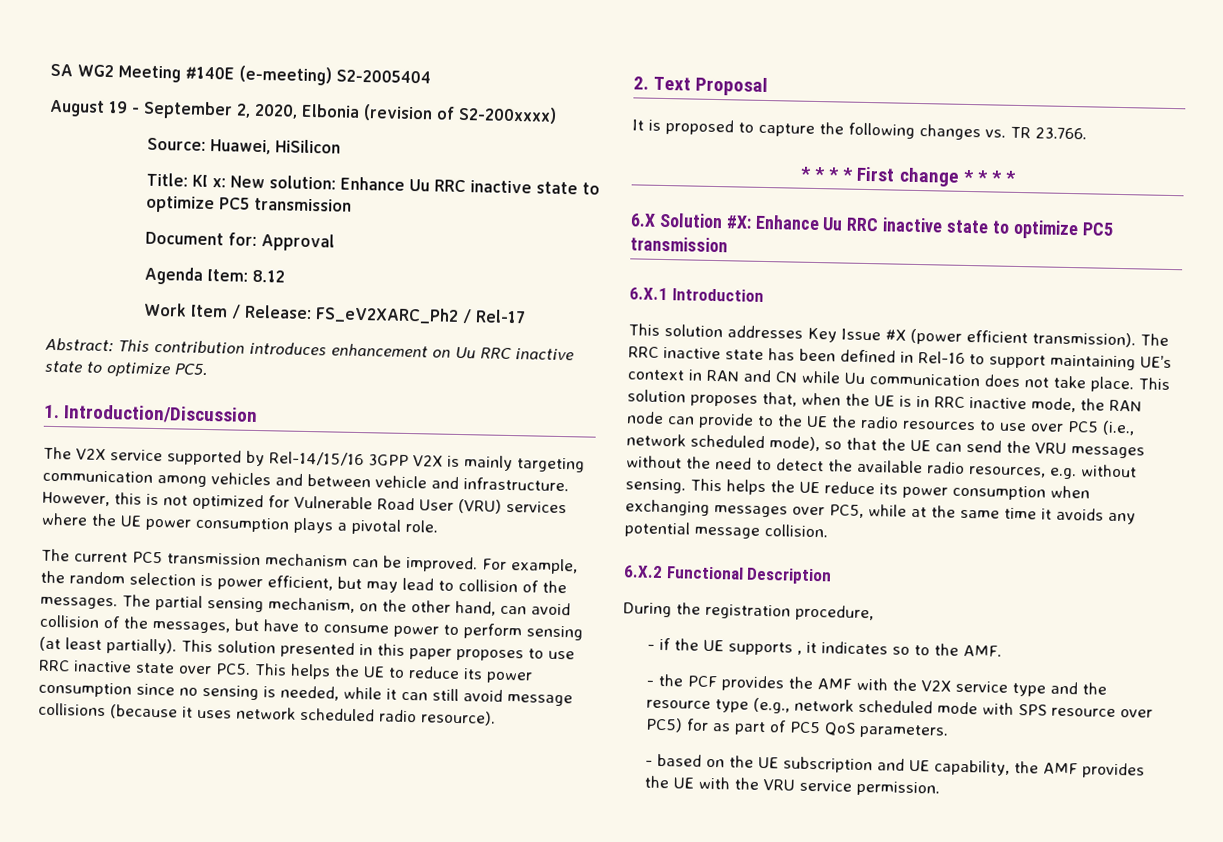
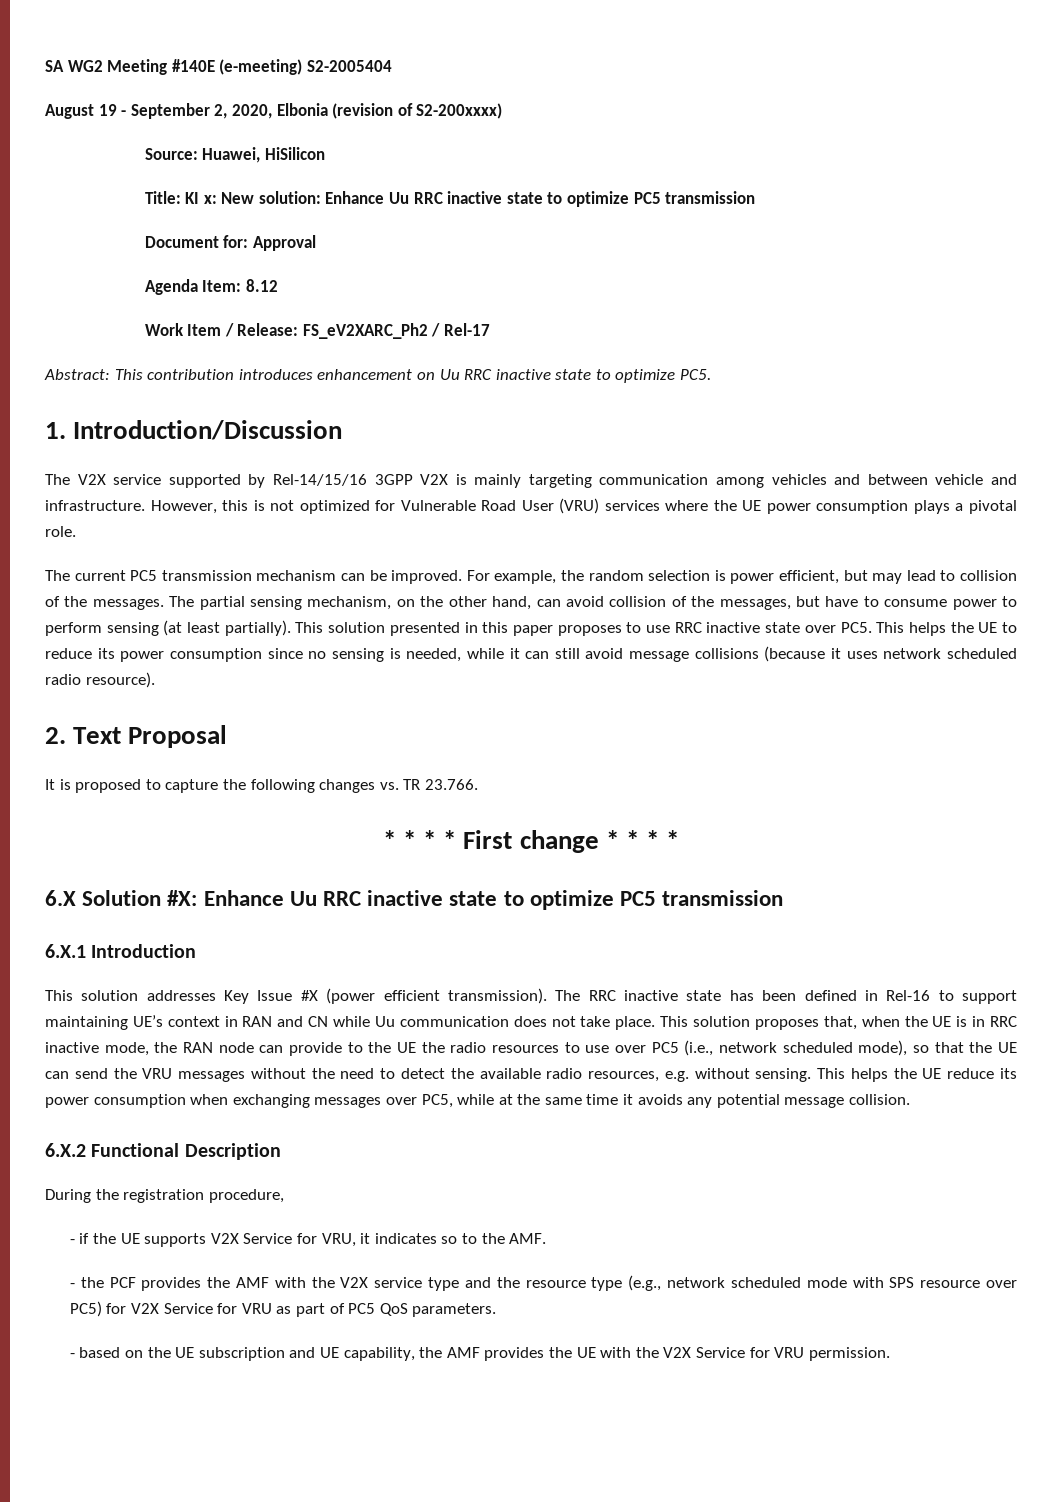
- - if the UE supports , it indicates so to the AMF.
+ - if the UE supports V2X Service for VRU, it indicates so to the AMF.
- - the PCF provides the AMF with the V2X service type and the resource type (e.g., network scheduled mode with SPS resource over PC5) for as part of PC5 QoS parameters.
+ - the PCF provides the AMF with the V2X service type and the resource type (e.g., network scheduled mode with SPS resource over PC5) for V2X Service for VRU as part of PC5 QoS parameters.
- - based on the UE subscription and UE capability, the AMF provides the UE with the VRU service permission.
+ - based on the UE subscription and UE capability, the AMF provides the UE with the V2X Service for VRU permission.

